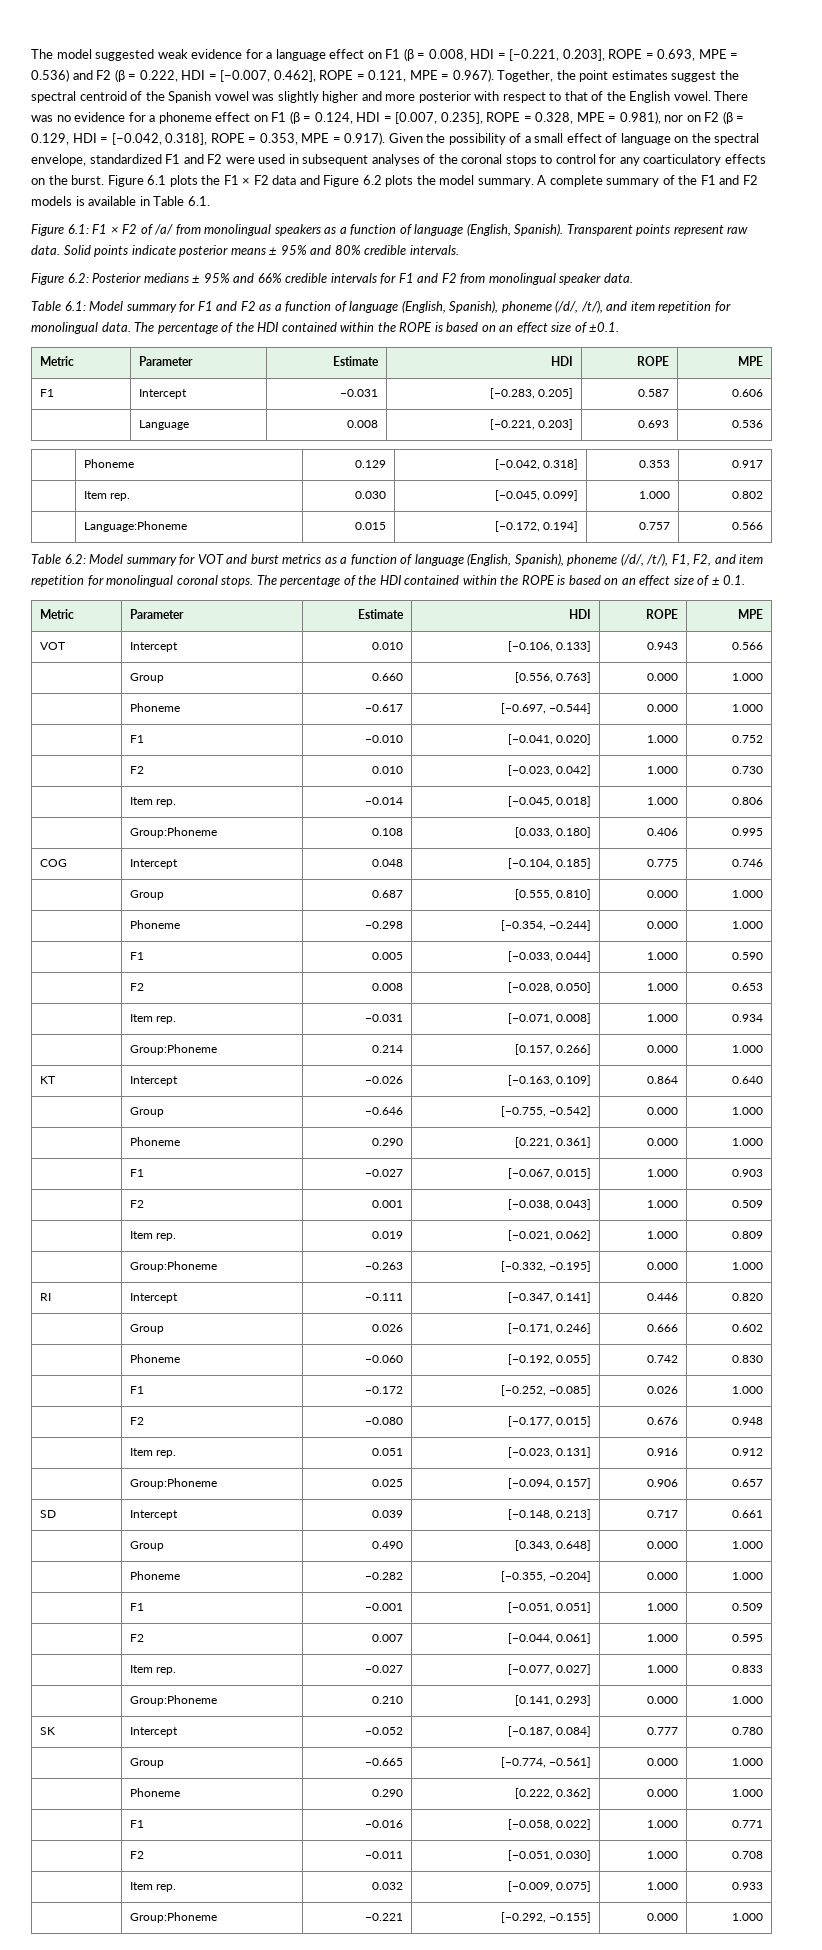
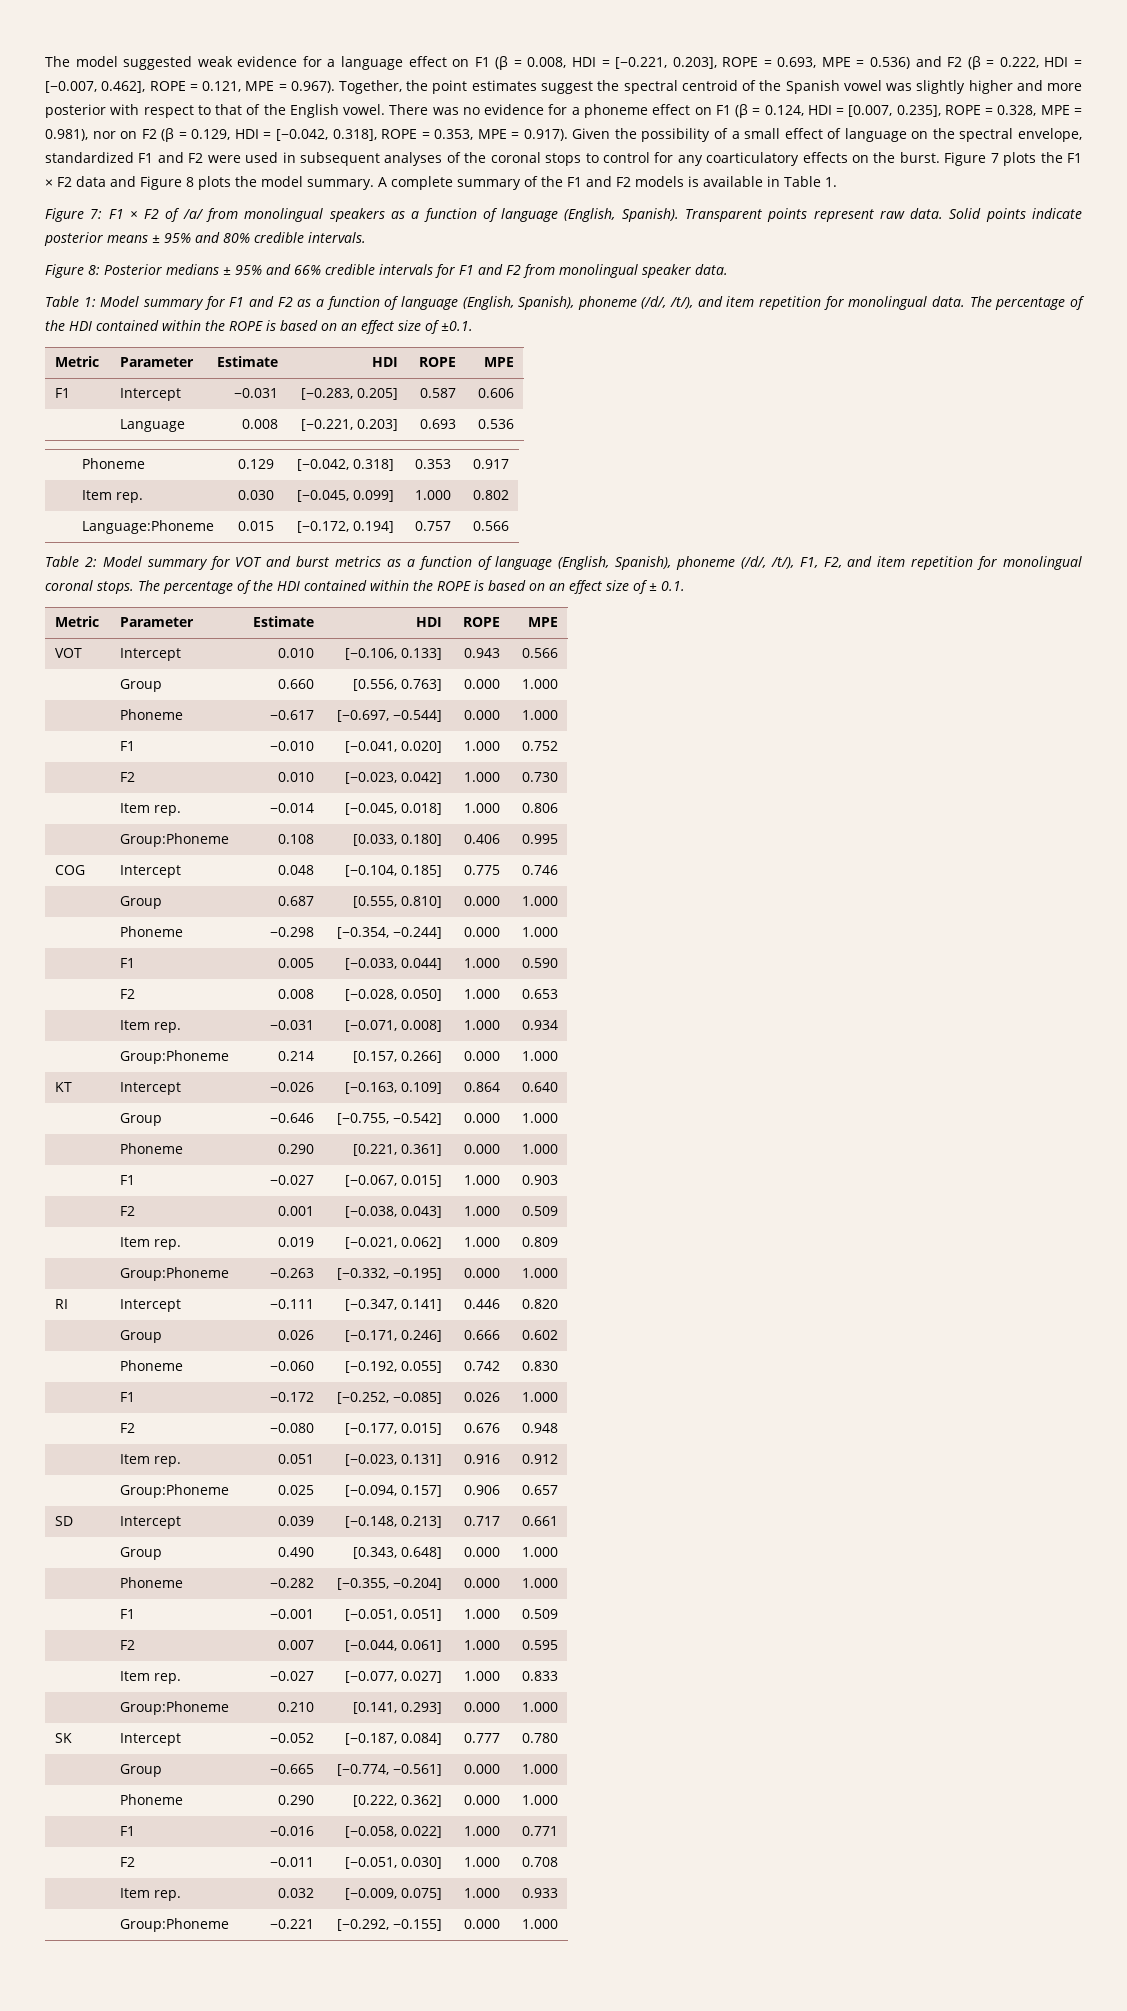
- Figure 6.1 plots the F1 × F2 data and Figure 6.2 plots the model summary.
+ Figure 7 plots the F1 × F2 data and Figure 8 plots the model summary.
- A complete summary of the F1 and F2 models is available in Table 6.1.
- Figure 6.1: F1 × F2 of /a/ from monolingual speakers as a function of language (English, Spanish).
+ A complete summary of the F1 and F2 models is available in Table 1.
+ Figure 7: F1 × F2 of /a/ from monolingual speakers as a function of language (English, Spanish).
- Figure 6.2: Posterior medians ± 95% and 66% credible intervals for F1 and F2 from monolingual speaker data.
+ Figure 8: Posterior medians ± 95% and 66% credible intervals for F1 and F2 from monolingual speaker data.
- Table 6.1: Model summary for F1 and F2 as a function of language (English, Spanish), phoneme (/d/, /t/), and item repetition for monolingual data.
+ Table 1: Model summary for F1 and F2 as a function of language (English, Spanish), phoneme (/d/, /t/), and item repetition for monolingual data.
- Table 6.2: Model summary for VOT and burst metrics as a function of language (English, Spanish), phoneme (/d/, /t/), F1, F2, and item repetition for monolingual coronal stops.
+ Table 2: Model summary for VOT and burst metrics as a function of language (English, Spanish), phoneme (/d/, /t/), F1, F2, and item repetition for monolingual coronal stops.

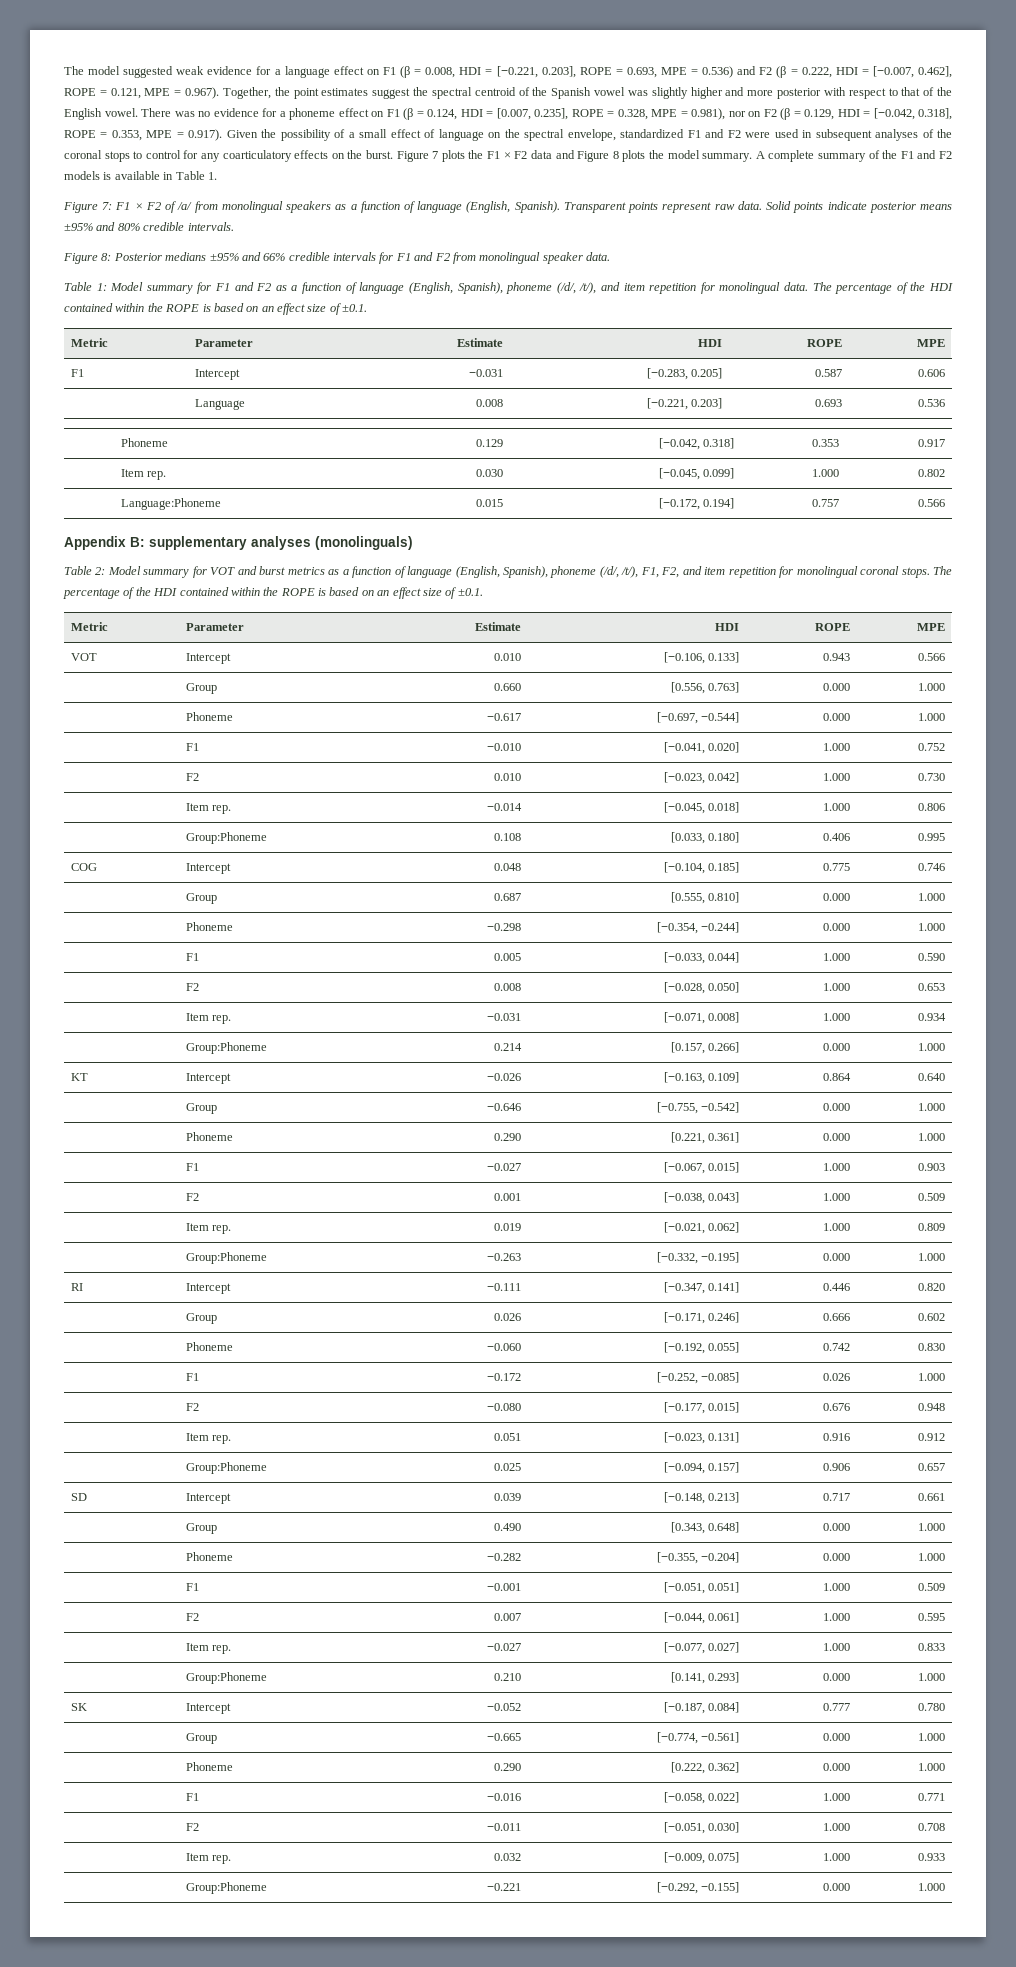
- Solid points indicate posterior means ± 95% and 80% credible intervals.
+ Solid points indicate posterior means ±95% and 80% credible intervals.
- Figure 8: Posterior medians ± 95% and 66% credible intervals for F1 and F2 from monolingual speaker data.
+ Figure 8: Posterior medians ±95% and 66% credible intervals for F1 and F2 from monolingual speaker data.
+ Appendix B: supplementary analyses (monolinguals)
- Table 2: Model summary for VOT and burst metrics as a function of language (English, Spanish), phoneme (/d/, /t/), F1, F2, and item repetition for monolingual coronal stops. The percentage of the HDI contained within the ROPE is based on an effect size of ± 0.1.
+ Table 2: Model summary for VOT and burst metrics as a function of language (English, Spanish), phoneme (/d/, /t/), F1, F2, and item repetition for monolingual coronal stops. The percentage of the HDI contained within the ROPE is based on an effect size of ±0.1.

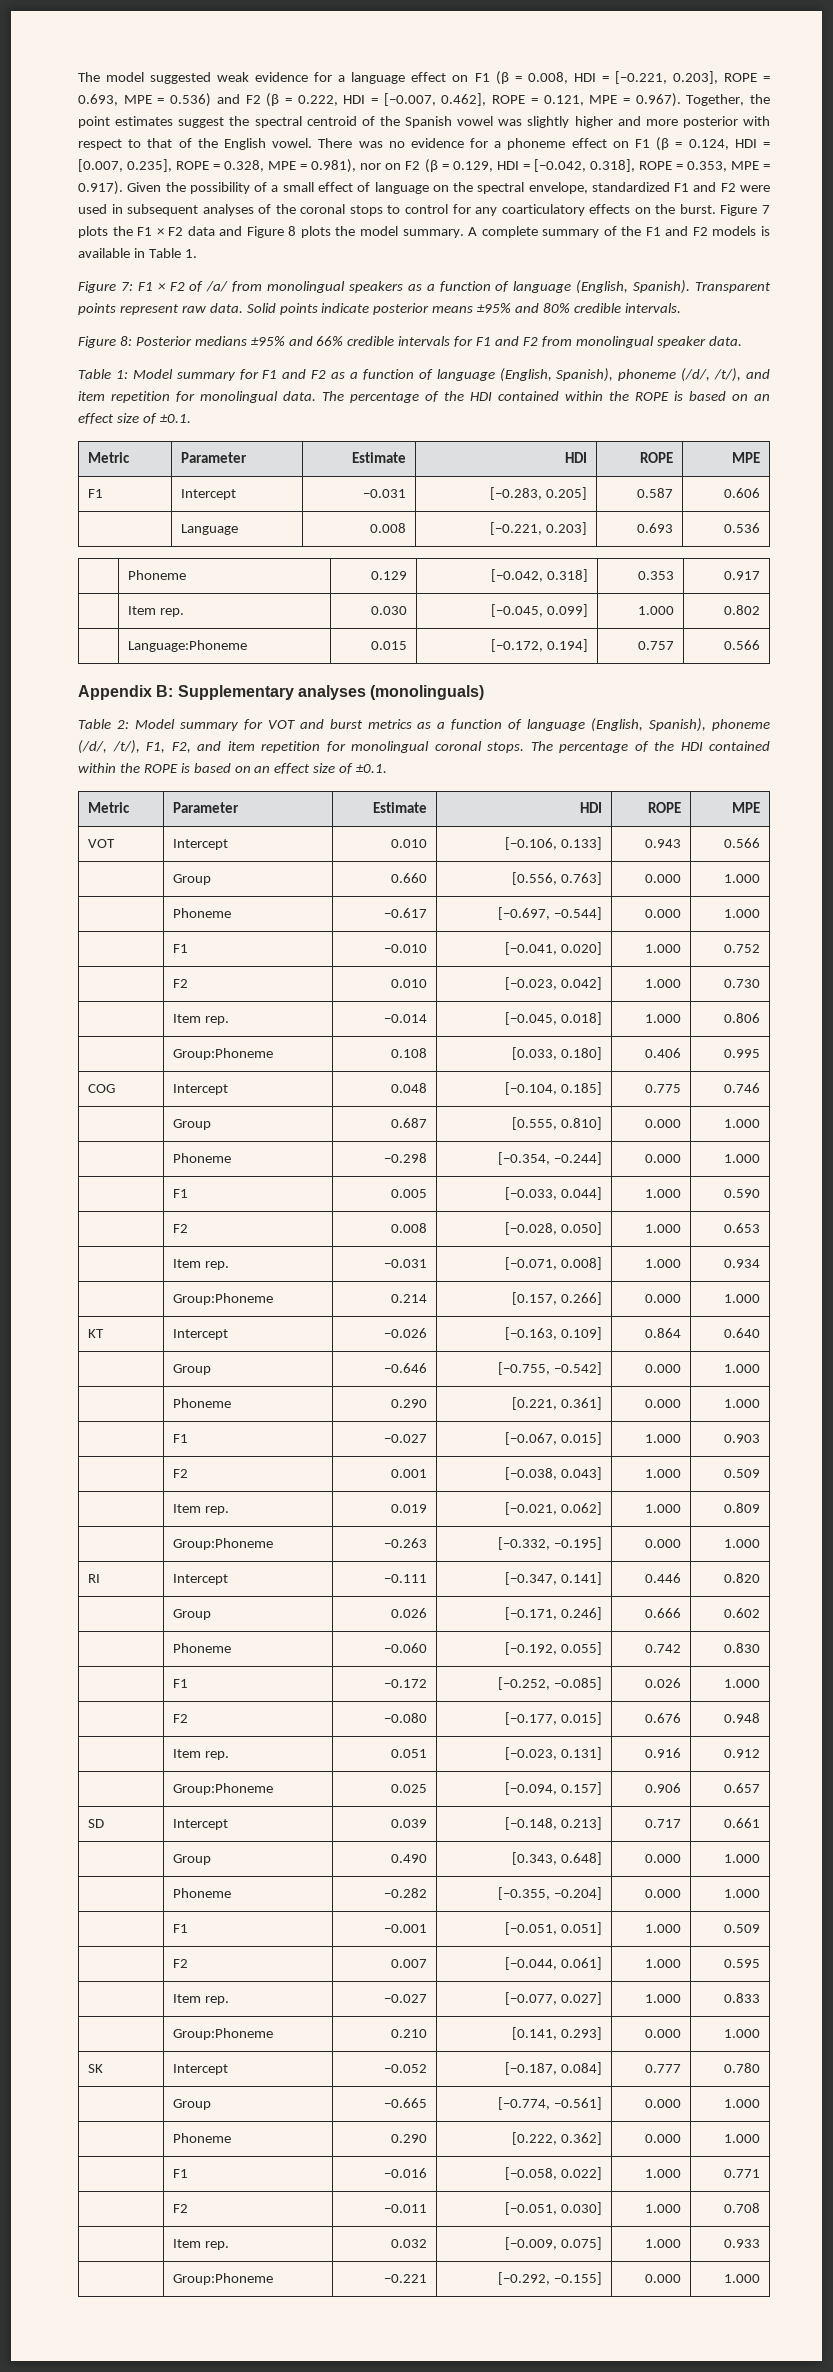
- Appendix B: supplementary analyses (monolinguals)
+ Appendix B: Supplementary analyses (monolinguals)

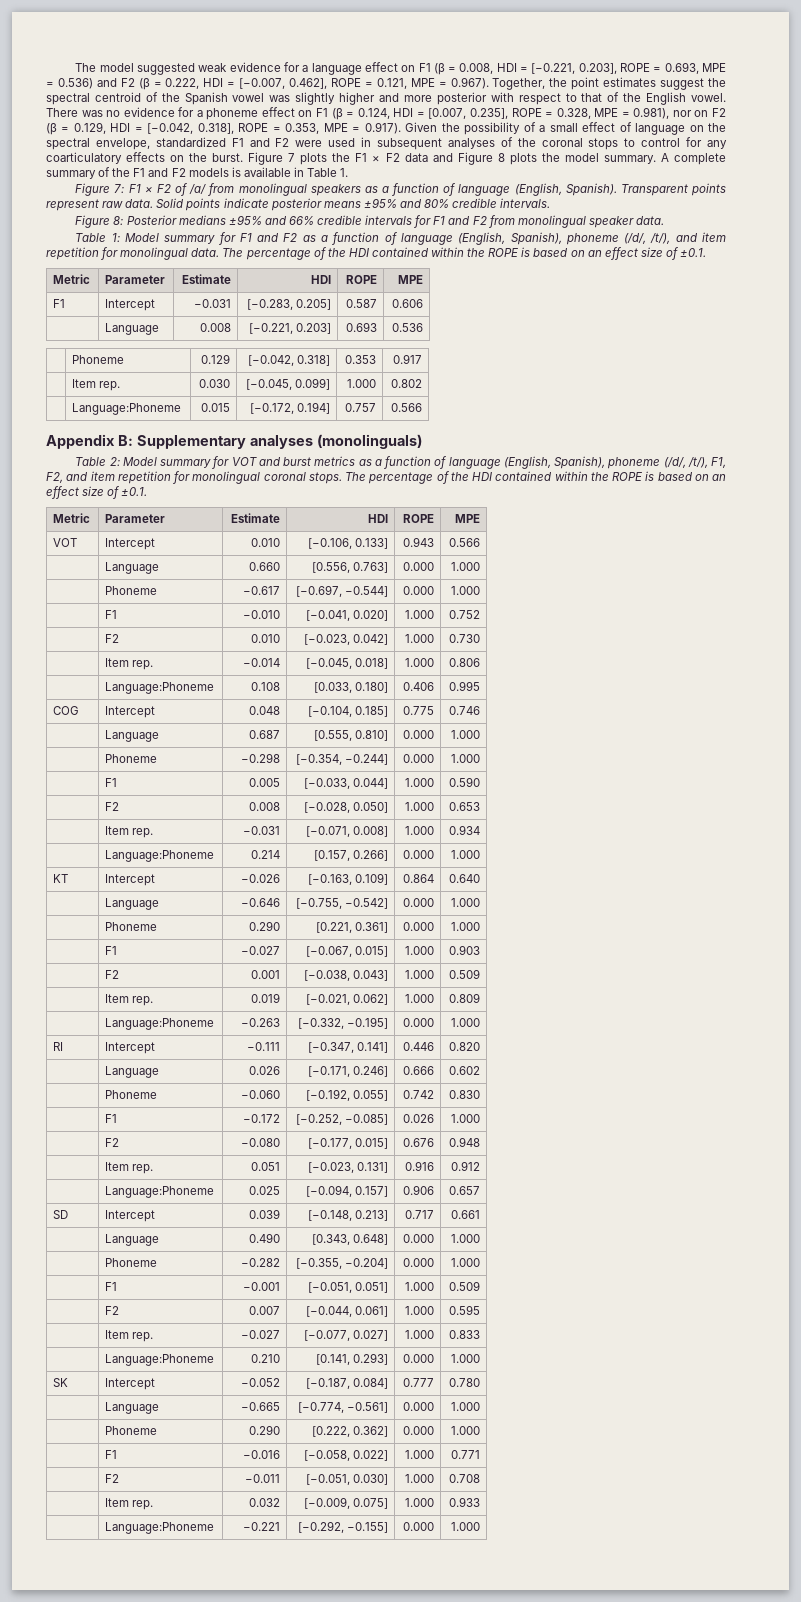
- | Group | 0.660 | [0.556, 0.763] | 0.000 | 1.000
+ | Language | 0.660 | [0.556, 0.763] | 0.000 | 1.000
- | Group:Phoneme | 0.108 | [0.033, 0.180] | 0.406 | 0.995
+ | Language:Phoneme | 0.108 | [0.033, 0.180] | 0.406 | 0.995
- | Group | 0.687 | [0.555, 0.810] | 0.000 | 1.000
+ | Language | 0.687 | [0.555, 0.810] | 0.000 | 1.000
- | Group:Phoneme | 0.214 | [0.157, 0.266] | 0.000 | 1.000
+ | Language:Phoneme | 0.214 | [0.157, 0.266] | 0.000 | 1.000
- | Group | −0.646 | [−0.755, −0.542] | 0.000 | 1.000
+ | Language | −0.646 | [−0.755, −0.542] | 0.000 | 1.000
- | Group:Phoneme | −0.263 | [−0.332, −0.195] | 0.000 | 1.000
+ | Language:Phoneme | −0.263 | [−0.332, −0.195] | 0.000 | 1.000
- | Group | 0.026 | [−0.171, 0.246] | 0.666 | 0.602
+ | Language | 0.026 | [−0.171, 0.246] | 0.666 | 0.602
- | Group:Phoneme | 0.025 | [−0.094, 0.157] | 0.906 | 0.657
+ | Language:Phoneme | 0.025 | [−0.094, 0.157] | 0.906 | 0.657
- | Group | 0.490 | [0.343, 0.648] | 0.000 | 1.000
+ | Language | 0.490 | [0.343, 0.648] | 0.000 | 1.000
- | Group:Phoneme | 0.210 | [0.141, 0.293] | 0.000 | 1.000
+ | Language:Phoneme | 0.210 | [0.141, 0.293] | 0.000 | 1.000
- | Group | −0.665 | [−0.774, −0.561] | 0.000 | 1.000
+ | Language | −0.665 | [−0.774, −0.561] | 0.000 | 1.000
- | Group:Phoneme | −0.221 | [−0.292, −0.155] | 0.000 | 1.000
+ | Language:Phoneme | −0.221 | [−0.292, −0.155] | 0.000 | 1.000

